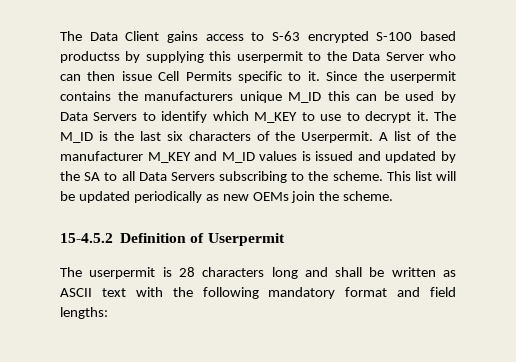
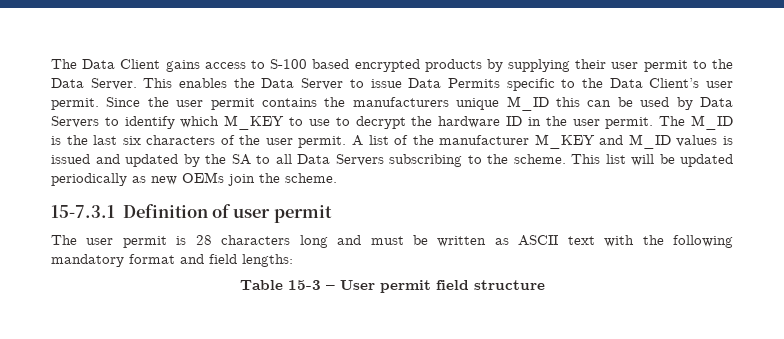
- The Data Client gains access to S-63 encrypted S-100 based productss by supplying this userpermit to the Data Server who can then issue Cell Permits specific to it. Since the userpermit contains the manufacturers unique M_ID this can be used by Data Servers to identify which M_KEY to use to decrypt it.
+ The Data Client gains access to S-100 based encrypted products by supplying their user permit to the Data Server. This enables the Data Server to issue Data Permits specific to the Data Client’s user permit. Since the user permit contains the manufacturers unique M_ID this can be used by Data Servers to identify which M_KEY to use to decrypt the hardware ID in the user permit.
- The M_ID is the last six characters of the Userpermit.
+ The M_ID is the last six characters of the user permit.
- 15-4.5.2 Definition of Userpermit
- The userpermit is 28 characters long and shall be written as ASCII text with the following mandatory format and field lengths:
+ 15-7.3.1 Definition of user permit
+ The user permit is 28 characters long and must be written as ASCII text with the following mandatory format and field lengths:
+ Table 15-3 – User permit field structure

